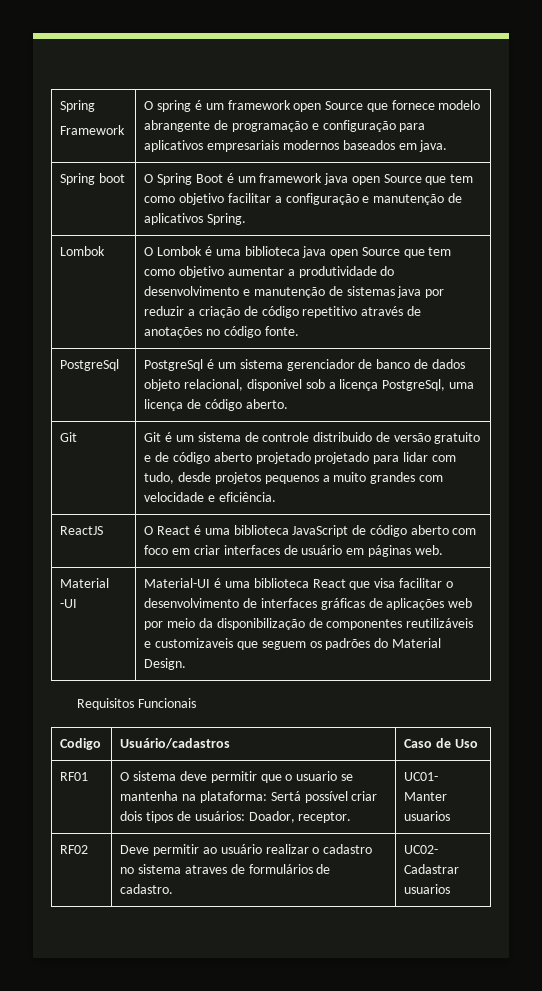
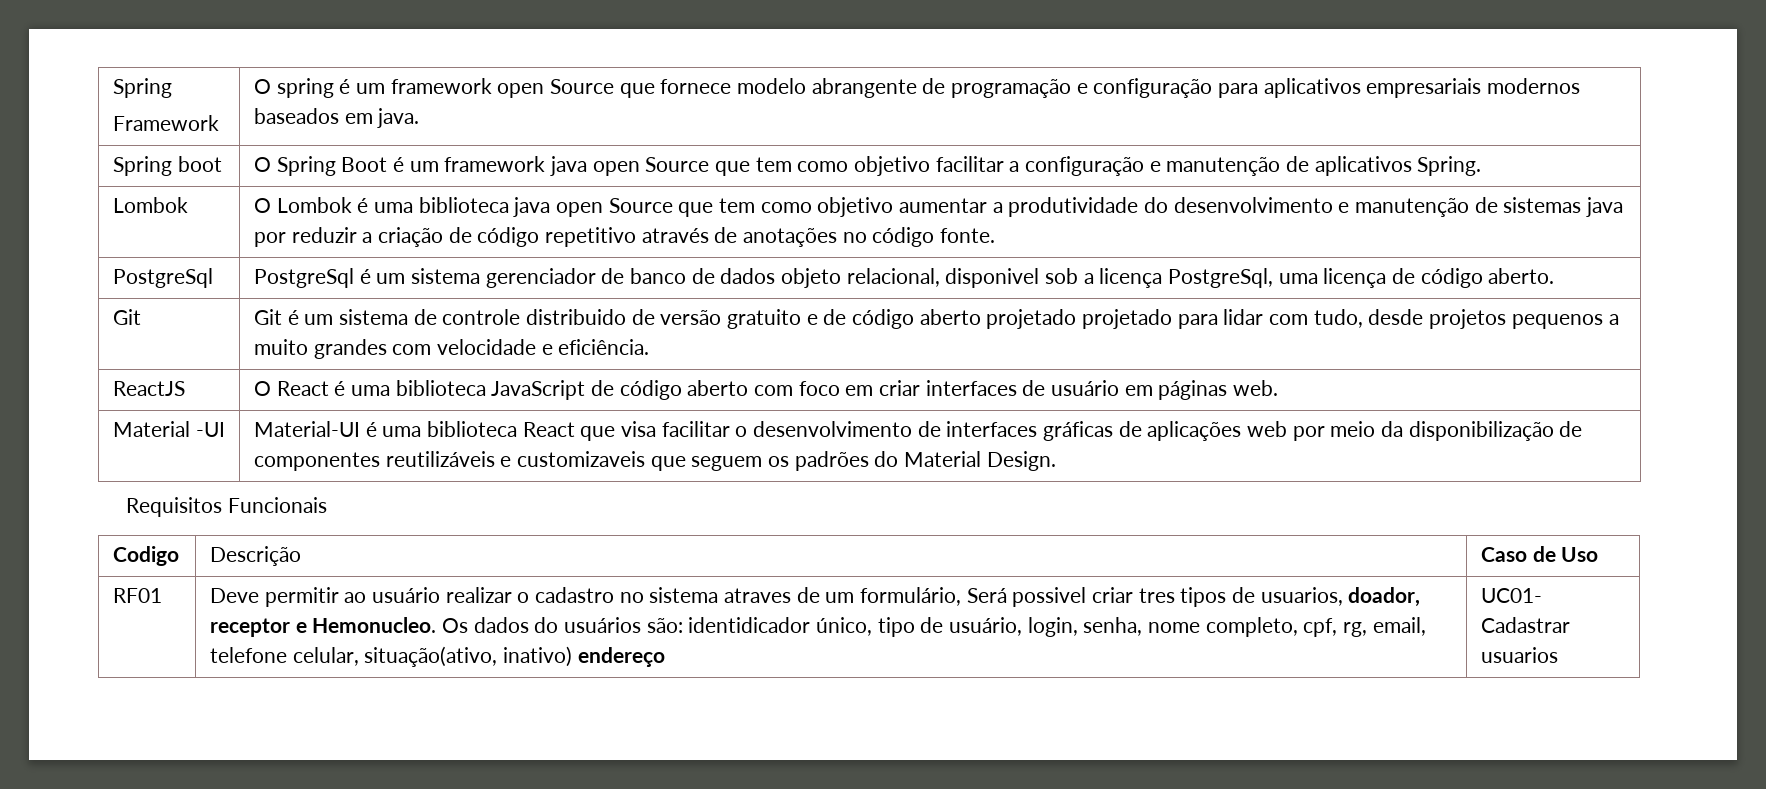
- Codigo | Usuário/cadastros | Caso de Uso
+ Codigo | Descrição | Caso de Uso
- O sistema deve permitir que o usuario se mantenha na plataforma: Sertá possível criar dois tipos de usuários: Doador, receptor. | UC01- Manter usuarios
- RF02 | Deve permitir ao usuário realizar o cadastro no sistema atraves de formulários de cadastro. | UC02- Cadastrar usuarios
+ Deve permitir ao usuário realizar o cadastro no sistema atraves de um formulário, Será possivel criar tres tipos de usuarios, doador, receptor e Hemonucleo. Os dados do usuários são: identidicador único, tipo de usuário, login, senha, nome completo, cpf, rg, email, telefone celular, situação(ativo, inativo) endereço | UC01- Cadastrar usuarios

